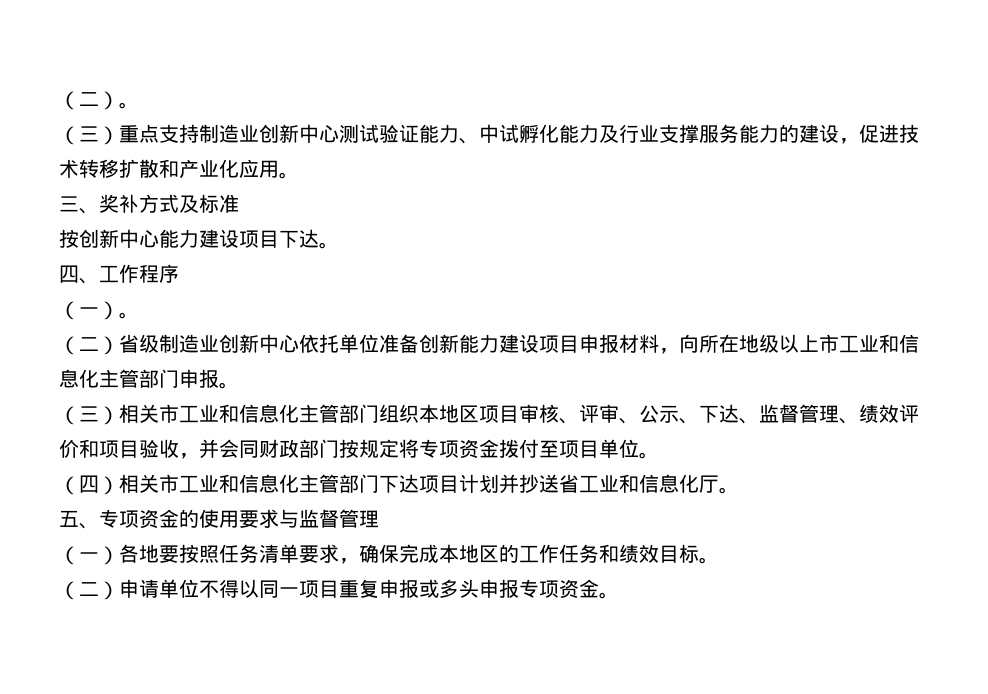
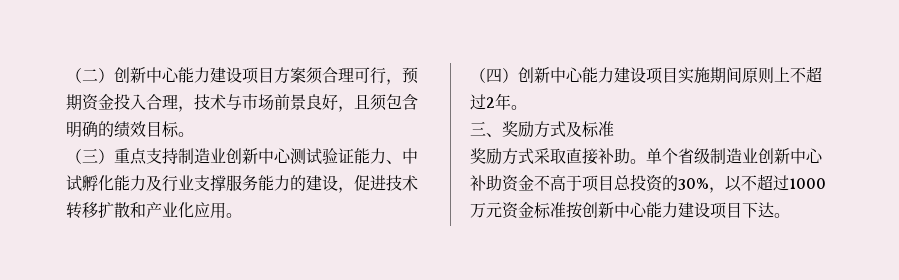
- （二）。
+ （二）创新中心能力建设项目方案须合理可行，预期资金投入合理，技术与市场前景良好，且须包含明确的绩效目标。
+ （四）创新中心能力建设项目实施期间原则上不超过2年。
- 三、奖补方式及标准
+ 三、奖励方式及标准
- 按创新中心能力建设项目下达。
+ 奖励方式采取直接补助。单个省级制造业创新中心补助资金不高于项目总投资的30%，以不超过1000万元资金标准按创新中心能力建设项目下达。
- 四、工作程序
- （一）。
- （二）省级制造业创新中心依托单位准备创新能力建设项目申报材料，向所在地级以上市工业和信息化主管部门申报。
- （三）相关市工业和信息化主管部门组织本地区项目审核、评审、公示、下达、监督管理、绩效评价和项目验收，并会同财政部门按规定将专项资金拨付至项目单位。
- （四）相关市工业和信息化主管部门下达项目计划并抄送省工业和信息化厅。
- 五、专项资金的使用要求与监督管理
- （一）各地要按照任务清单要求，确保完成本地区的工作任务和绩效目标。
- （二）申请单位不得以同一项目重复申报或多头申报专项资金。

